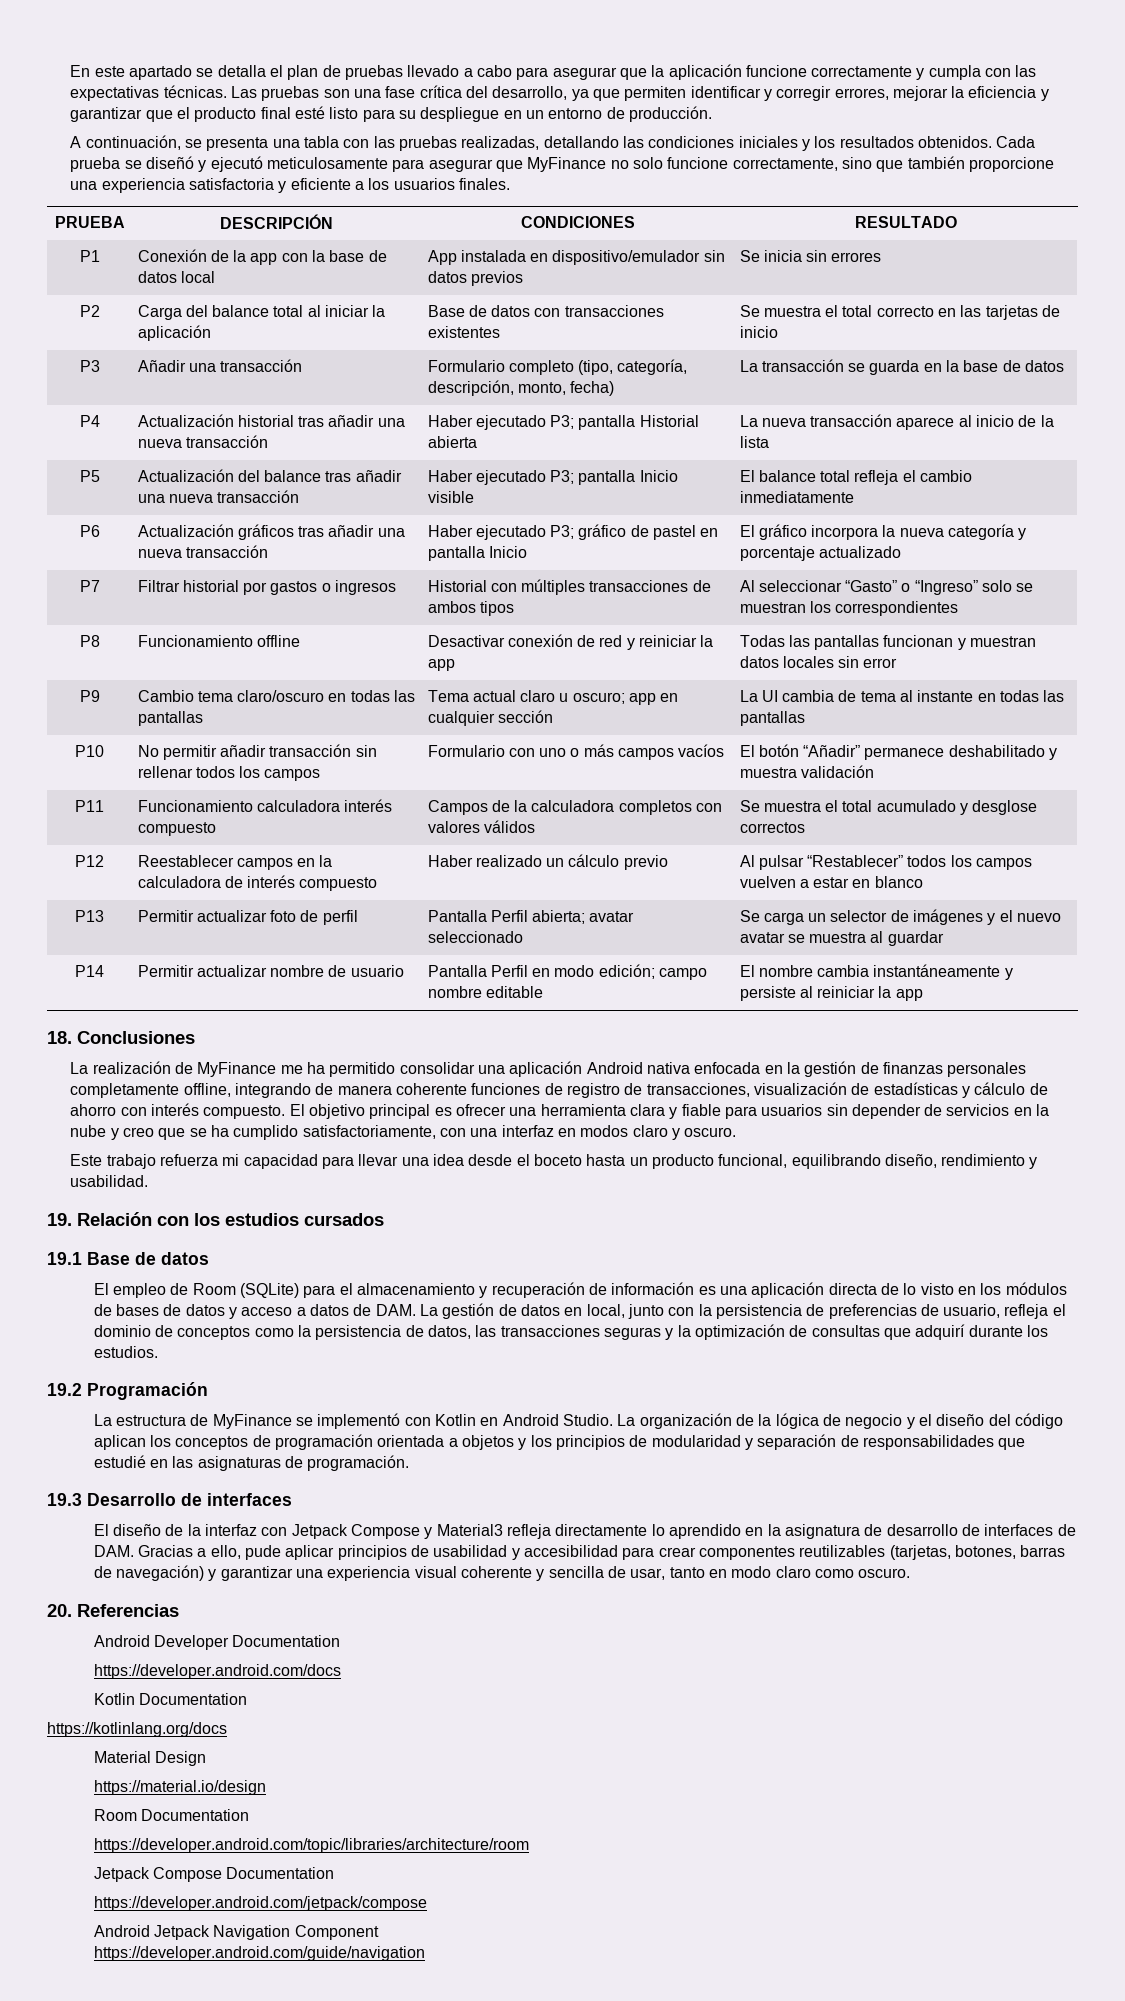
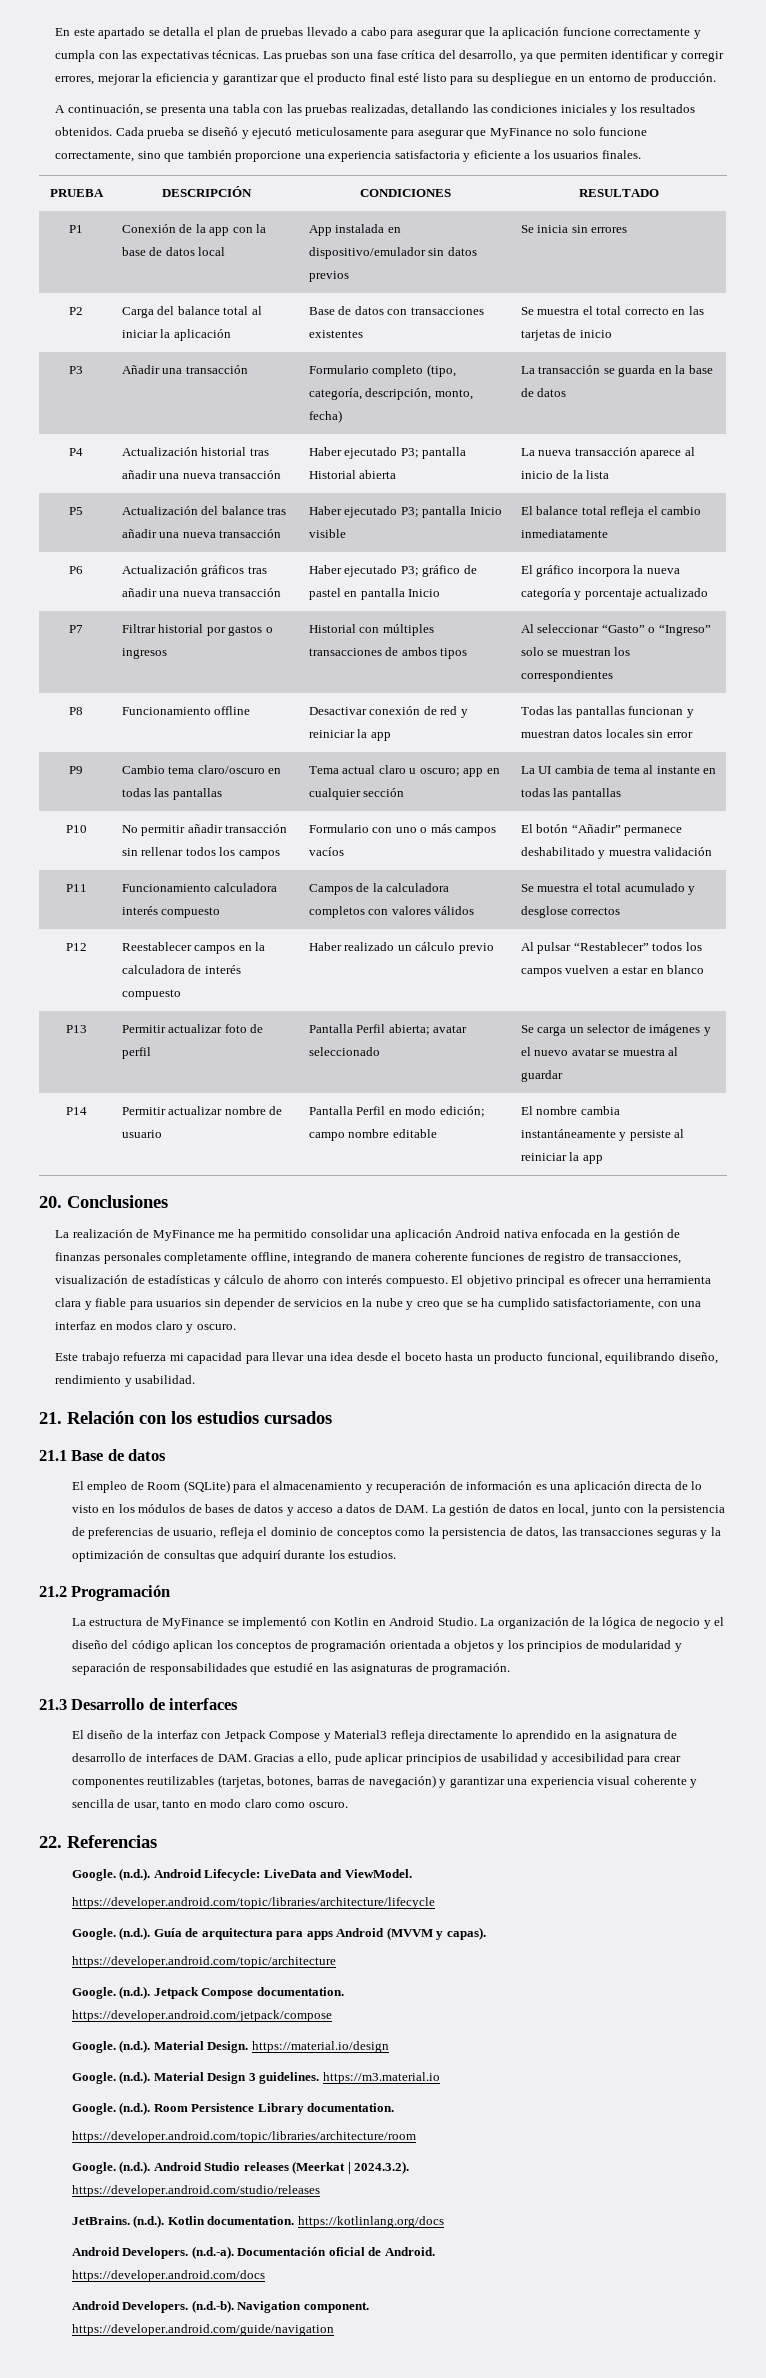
- 18. Conclusiones
+ 20. Conclusiones
- 19. Relación con los estudios cursados
+ 21. Relación con los estudios cursados
- 19.1 Base de datos
+ 21.1 Base de datos
- 19.2 Programación
+ 21.2 Programación
- 19.3 Desarrollo de interfaces
+ 21.3 Desarrollo de interfaces
- 20. Referencias
+ 22. Referencias
- Android Developer Documentation
+ Google. (n.d.). Android Lifecycle: LiveData and ViewModel.
+ https://developer.android.com/topic/libraries/architecture/lifecycle
+ Google. (n.d.). Guía de arquitectura para apps Android (MVVM y capas).
+ https://developer.android.com/topic/architecture
+ Google. (n.d.). Jetpack Compose documentation.
+ https://developer.android.com/jetpack/compose
+ Google. (n.d.). Material Design. https://material.io/design
+ Google. (n.d.). Material Design 3 guidelines. https://m3.material.io
+ Google. (n.d.). Room Persistence Library documentation.
+ https://developer.android.com/topic/libraries/architecture/room
+ Google. (n.d.). Android Studio releases (Meerkat | 2024.3.2).
+ https://developer.android.com/studio/releases
+ JetBrains. (n.d.). Kotlin documentation. https://kotlinlang.org/docs
+ Android Developers. (n.d.-a). Documentación oficial de Android.
  https://developer.android.com/docs
- Kotlin Documentation
- https://kotlinlang.org/docs
- Material Design
- https://material.io/design
- Room Documentation
- https://developer.android.com/topic/libraries/architecture/room
- Jetpack Compose Documentation
- https://developer.android.com/jetpack/compose
- Android Jetpack Navigation Component
+ Android Developers. (n.d.-b). Navigation component.

